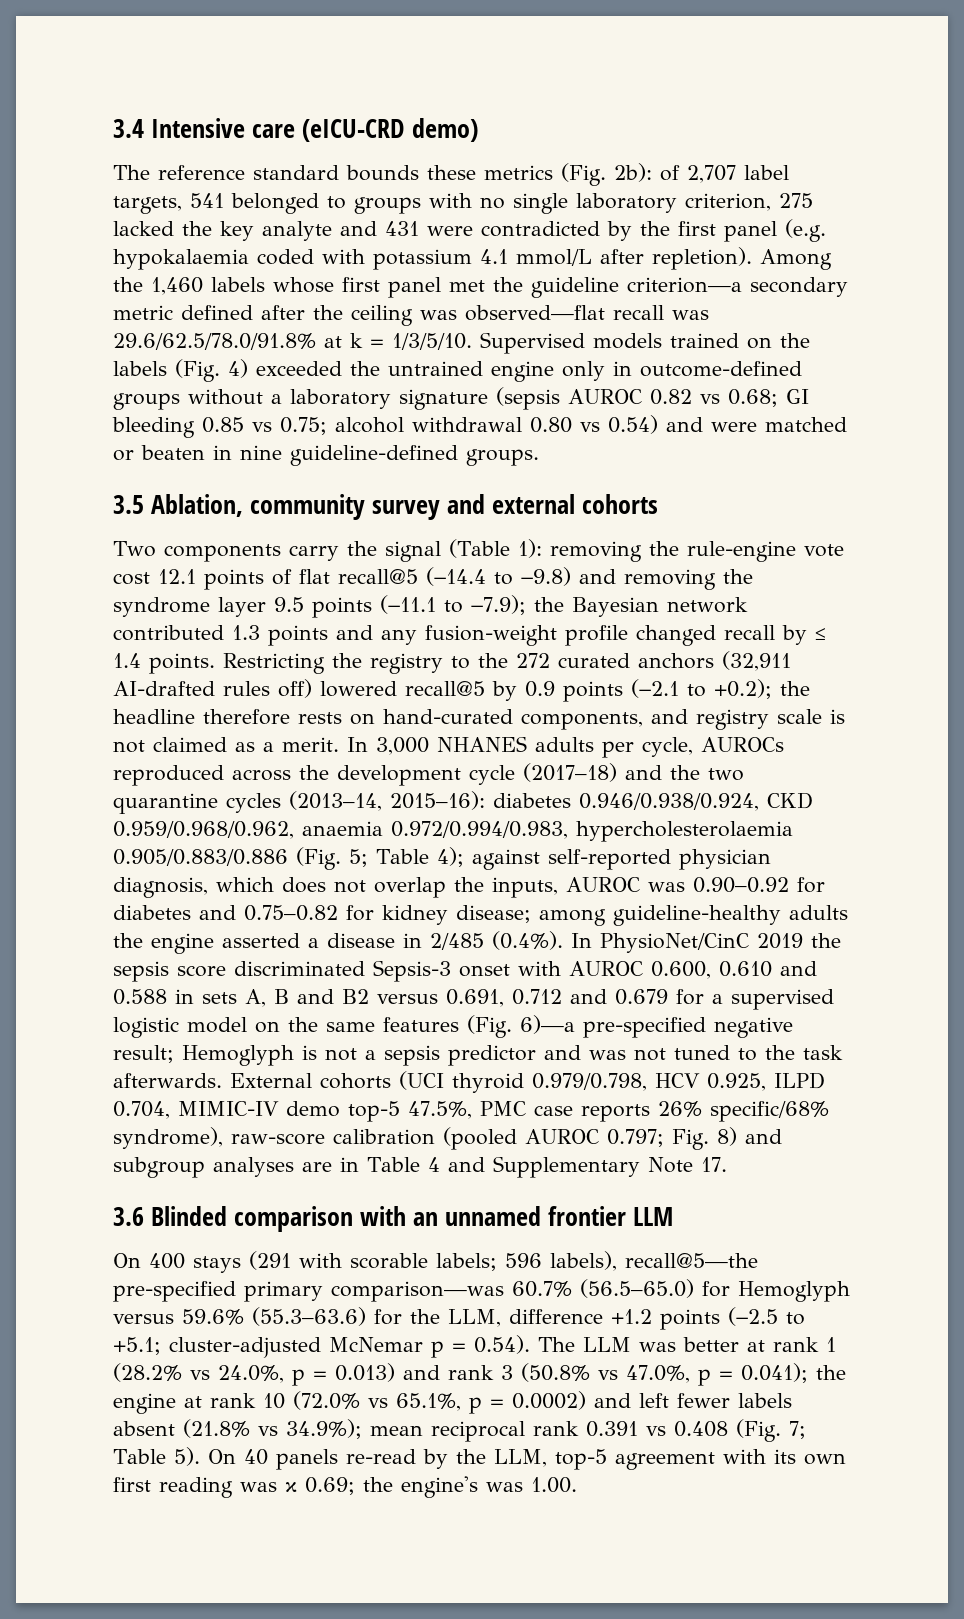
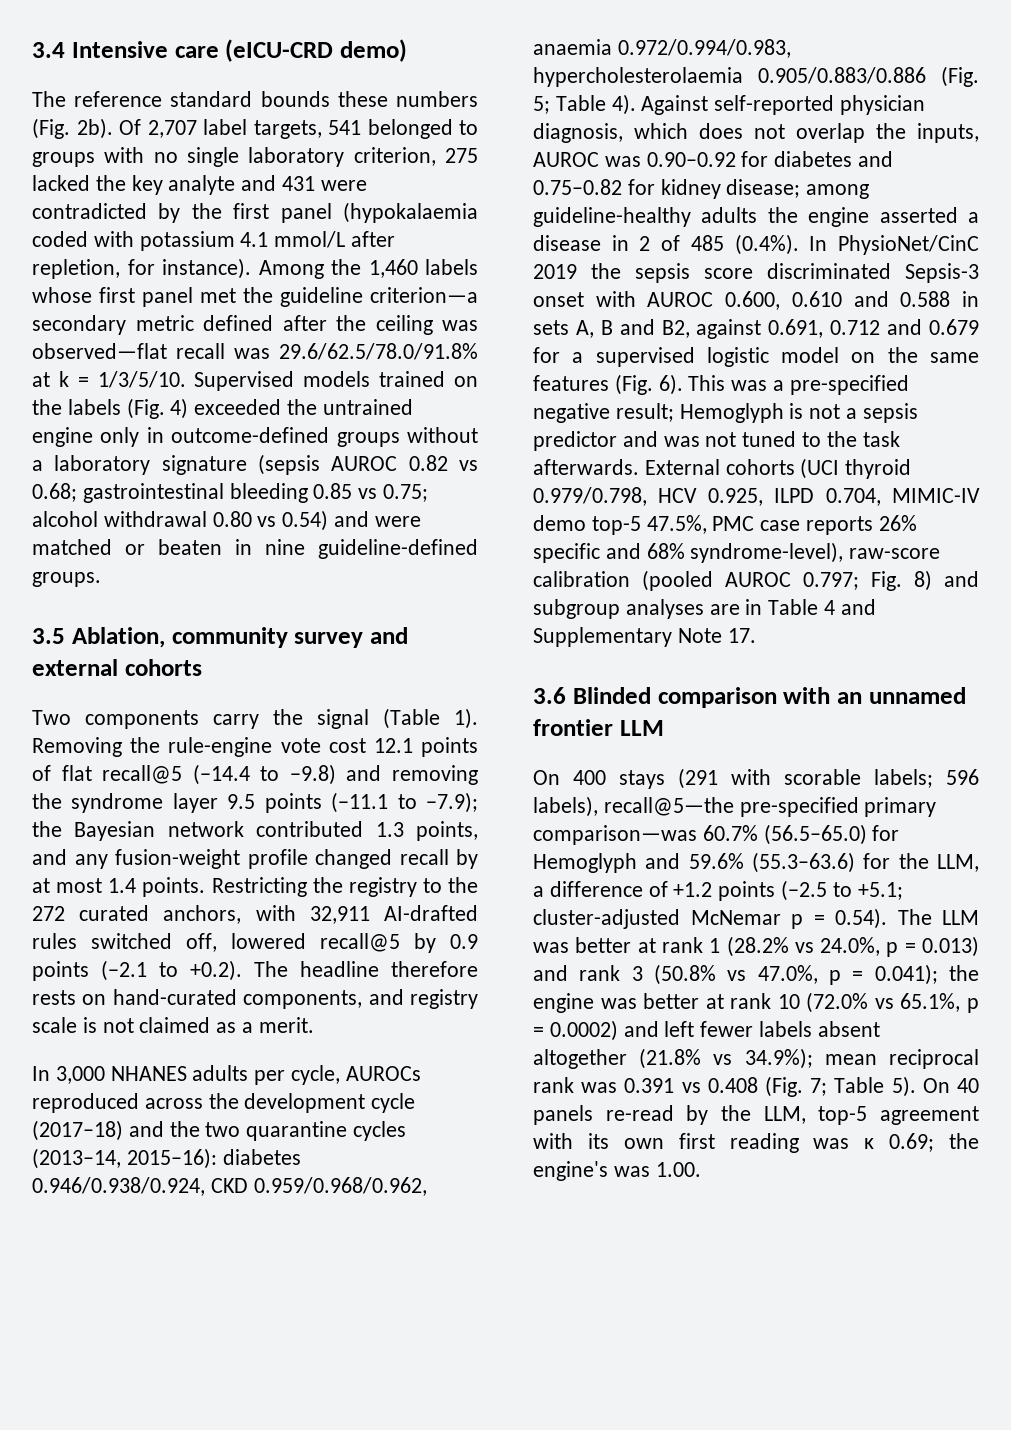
- The reference standard bounds these metrics (Fig. 2b): of 2,707 label targets, 541 belonged to groups with no single laboratory criterion, 275 lacked the key analyte and 431 were contradicted by the first panel (e.g. hypokalaemia coded with potassium 4.1 mmol/L after repletion).
+ The reference standard bounds these numbers (Fig. 2b). Of 2,707 label targets, 541 belonged to groups with no single laboratory criterion, 275 lacked the key analyte and 431 were contradicted by the first panel (hypokalaemia coded with potassium 4.1 mmol/L after repletion, for instance).
- Supervised models trained on the labels (Fig. 4) exceeded the untrained engine only in outcome-defined groups without a laboratory signature (sepsis AUROC 0.82 vs 0.68; GI bleeding 0.85 vs 0.75; alcohol withdrawal 0.80 vs 0.54) and were matched or beaten in nine guideline-defined groups.
+ Supervised models trained on the labels (Fig. 4) exceeded the untrained engine only in outcome-defined groups without a laboratory signature (sepsis AUROC 0.82 vs 0.68; gastrointestinal bleeding 0.85 vs 0.75; alcohol withdrawal 0.80 vs 0.54) and were matched or beaten in nine guideline-defined groups.
- Two components carry the signal (Table 1): removing the rule-engine vote cost 12.1 points of flat recall@5 (−14.4 to −9.8) and removing the syndrome layer 9.5 points (−11.1 to −7.9); the Bayesian network contributed 1.3 points and any fusion-weight profile changed recall by ≤ 1.4 points.
+ Two components carry the signal (Table 1). Removing the rule-engine vote cost 12.1 points of flat recall@5 (−14.4 to −9.8) and removing the syndrome layer 9.5 points (−11.1 to −7.9); the Bayesian network contributed 1.3 points, and any fusion-weight profile changed recall by at most 1.4 points.
- Restricting the registry to the 272 curated anchors (32,911 AI-drafted rules off) lowered recall@5 by 0.9 points (−2.1 to +0.2); the headline therefore rests on hand-curated components, and registry scale is not claimed as a merit. In 3,000 NHANES adults per cycle, AUROCs reproduced across the development cycle (2017–18) and the two quarantine cycles (2013–14, 2015–16):
+ Restricting the registry to the 272 curated anchors, with 32,911 AI-drafted rules switched off, lowered recall@5 by 0.9 points (−2.1 to +0.2). The headline therefore rests on hand-curated components, and registry scale is not claimed as a merit.
+ In 3,000 NHANES adults per cycle, AUROCs reproduced across the development cycle (2017–18) and the two quarantine cycles (2013–14, 2015–16):
- Table 4); against self-reported physician diagnosis, which does not overlap the inputs, AUROC was 0.90–0.92 for diabetes and 0.75–0.82 for kidney disease;
+ Table 4). Against self-reported physician diagnosis, which does not overlap the inputs, AUROC was 0.90–0.92 for diabetes and 0.75–0.82 for kidney disease;
- among guideline-healthy adults the engine asserted a disease in 2/485 (0.4%). In PhysioNet/CinC 2019 the sepsis score discriminated Sepsis-3 onset with AUROC 0.600, 0.610 and 0.588 in sets A, B and B2 versus 0.691, 0.712 and 0.679 for a supervised logistic model on the same features (Fig. 6)—a pre-specified negative result;
+ among guideline-healthy adults the engine asserted a disease in 2 of 485 (0.4%). In PhysioNet/CinC 2019 the sepsis score discriminated Sepsis-3 onset with AUROC 0.600, 0.610 and 0.588 in sets A, B and B2, against 0.691, 0.712 and 0.679 for a supervised logistic model on the same features (Fig. 6). This was a pre-specified negative result;
- External cohorts (UCI thyroid 0.979/0.798, HCV 0.925, ILPD 0.704, MIMIC-IV demo top-5 47.5%, PMC case reports 26% specific/68% syndrome), raw-score calibration (pooled AUROC 0.797; Fig. 8) and subgroup analyses are in Table 4 and Supplementary Note 17.
+ External cohorts (UCI thyroid 0.979/0.798, HCV 0.925, ILPD 0.704, MIMIC-IV demo top-5 47.5%, PMC case reports 26% specific and 68% syndrome-level), raw-score calibration (pooled AUROC 0.797; Fig. 8) and subgroup analyses are in Table 4 and Supplementary Note 17.
- 596 labels), recall@5—the pre-specified primary comparison—was 60.7% (56.5–65.0) for Hemoglyph versus 59.6% (55.3–63.6) for the LLM, difference +1.2 points (−2.5 to +5.1;
+ 596 labels), recall@5—the pre-specified primary comparison—was 60.7% (56.5–65.0) for Hemoglyph and 59.6% (55.3–63.6) for the LLM, a difference of +1.2 points (−2.5 to +5.1;
- the engine at rank 10 (72.0% vs 65.1%, p = 0.0002) and left fewer labels absent (21.8% vs 34.9%);
+ the engine was better at rank 10 (72.0% vs 65.1%, p = 0.0002) and left fewer labels absent altogether (21.8% vs 34.9%);
- mean reciprocal rank 0.391 vs 0.408 (Fig. 7;
+ mean reciprocal rank was 0.391 vs 0.408 (Fig. 7;

